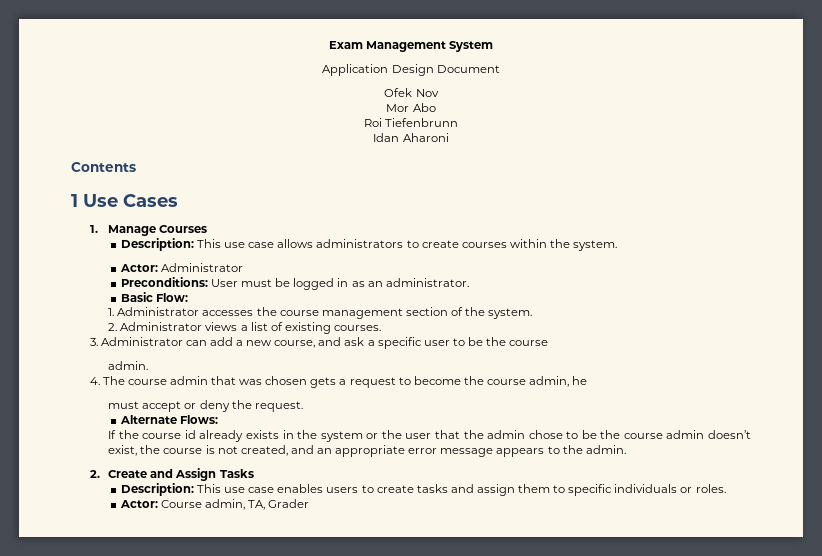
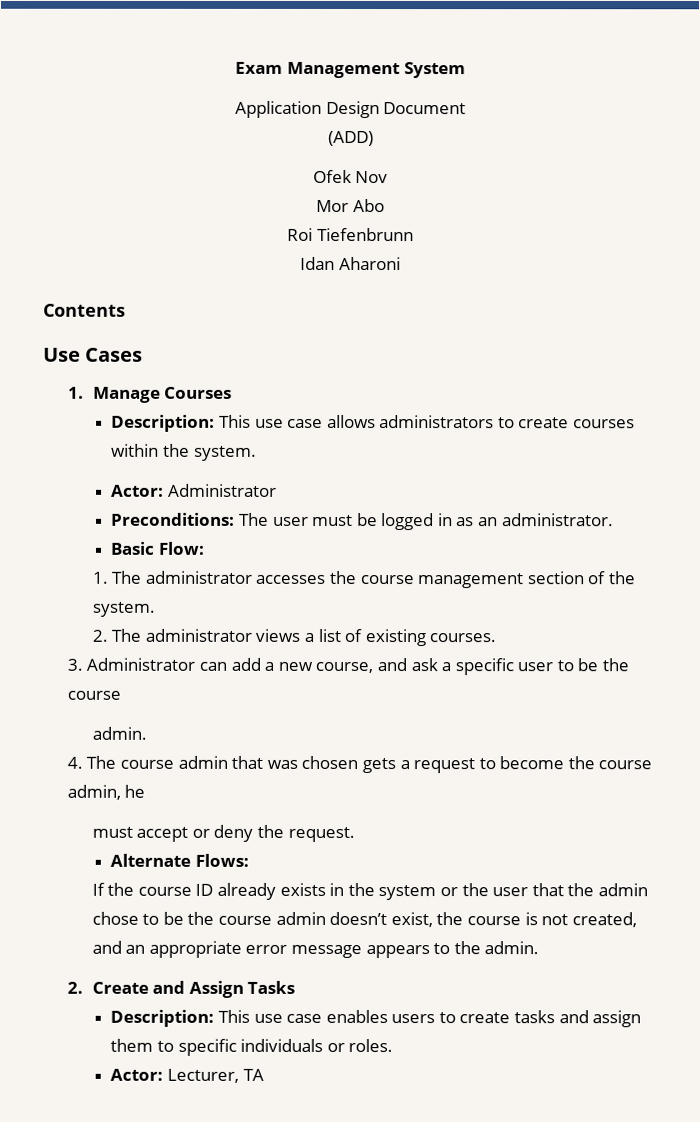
+ (ADD)
- 1 Use Cases
+ Use Cases
- Preconditions: User must be logged in as an administrator.
+ Preconditions: The user must be logged in as an administrator.
- 1. Administrator accesses the course management section of the system.
+ 1. The administrator accesses the course management section of the system.
- 2. Administrator views a list of existing courses.
+ 2. The administrator views a list of existing courses.
- If the course id already exists in the system or the user that the admin chose to be the course admin doesn’t exist, the course is not created, and an appropriate error message appears to the admin.
+ If the course ID already exists in the system or the user that the admin chose to be the course admin doesn’t exist, the course is not created, and an appropriate error message appears to the admin.
- Actor: Course admin, TA, Grader
+ Actor: Lecturer, TA

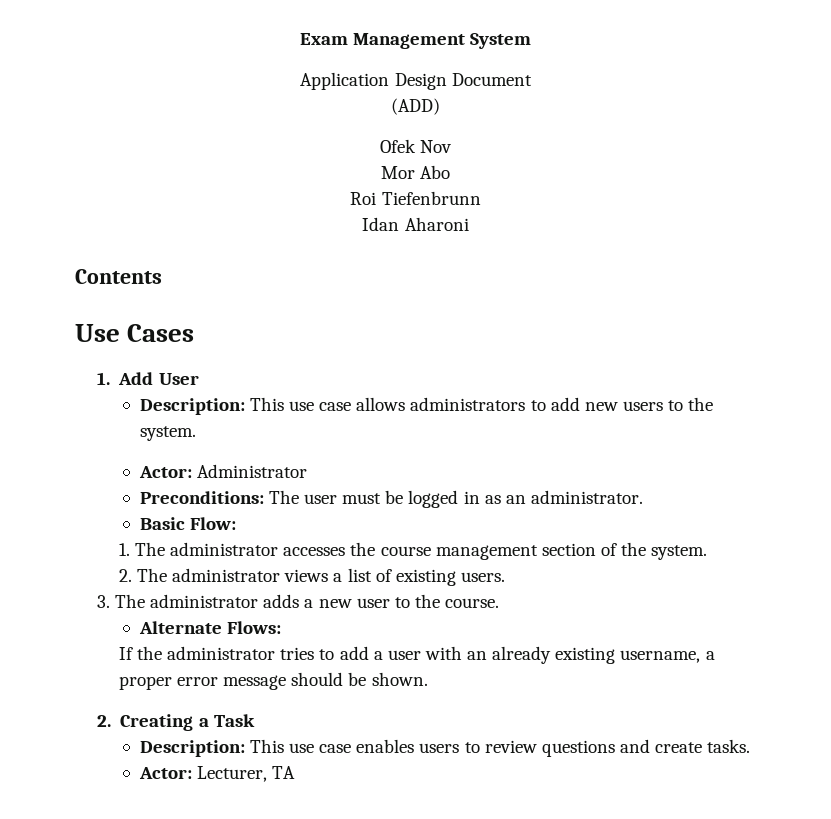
- 1. Manage Courses
+ 1. Add User
- Description: This use case allows administrators to create courses within the system.
+ Description: This use case allows administrators to add new users to the system.
- 2. The administrator views a list of existing courses.
+ 2. The administrator views a list of existing users.
- 3. Administrator can add a new course, and ask a specific user to be the course
- admin.
- 4. The course admin that was chosen gets a request to become the course admin, he
- must accept or deny the request.
+ 3. The administrator adds a new user to the course.
  Alternate Flows:
- If the course ID already exists in the system or the user that the admin chose to be the course admin doesn’t exist, the course is not created, and an appropriate error message appears to the admin.
- 2. Create and Assign Tasks
+ If the administrator tries to add a user with an already existing username, a proper error message should be shown.
+ 2. Creating a Task
- Description: This use case enables users to create tasks and assign them to specific individuals or roles.
+ Description: This use case enables users to review questions and create tasks.

